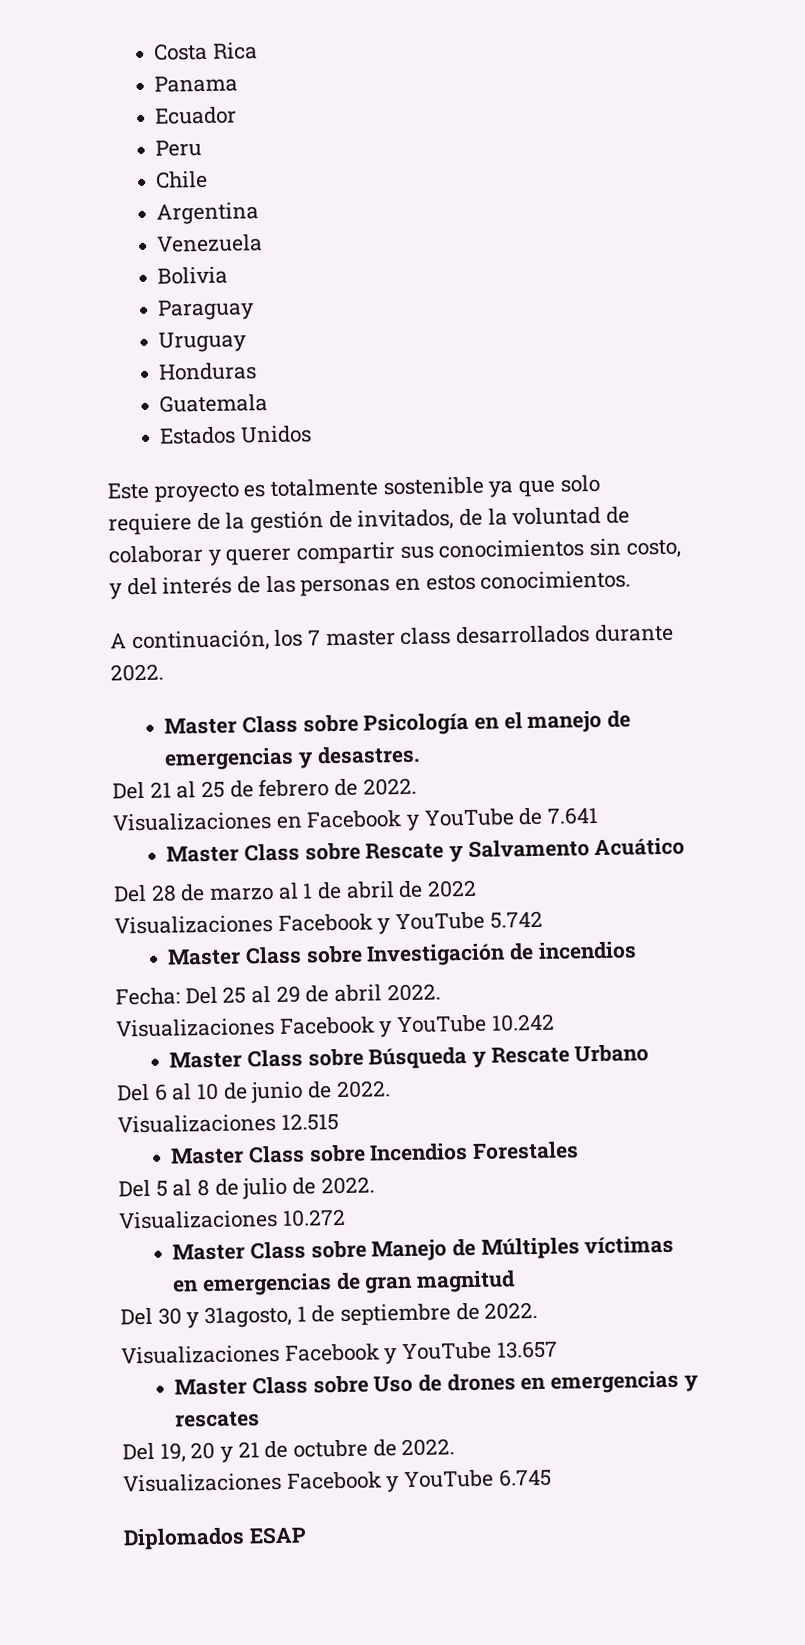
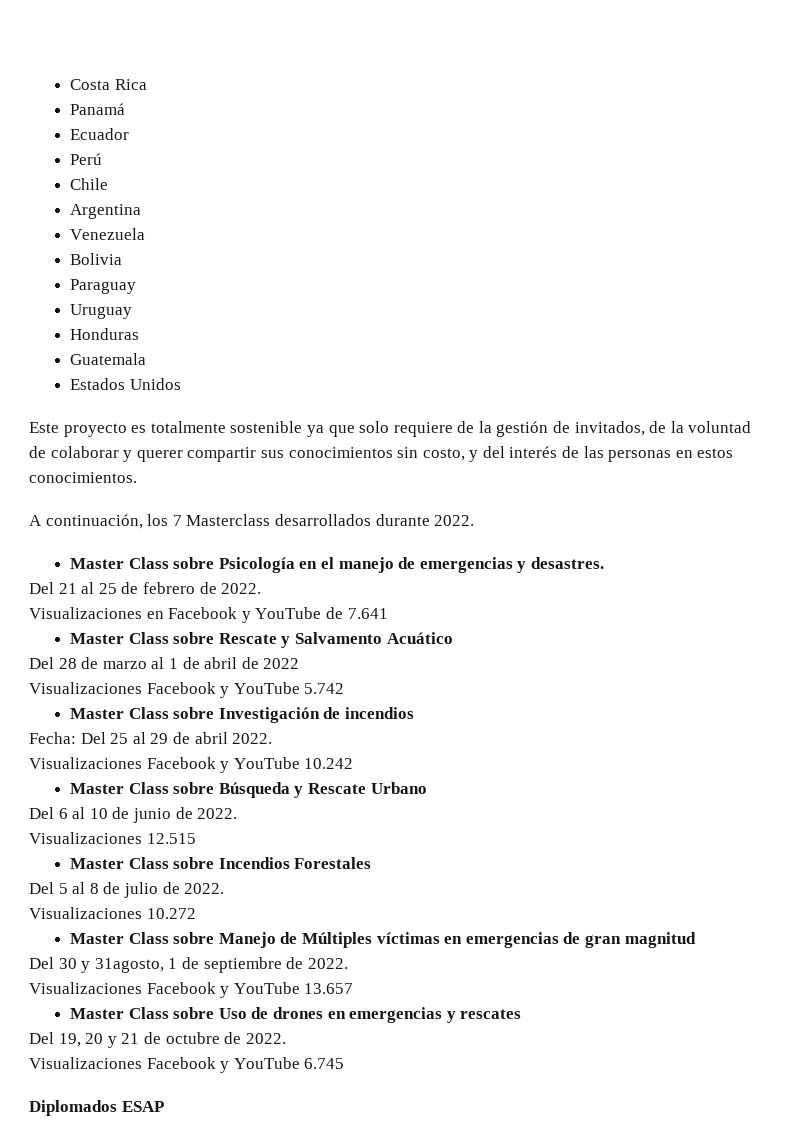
- Panama
+ Panamá
- Peru
+ Perú
- A continuación, los 7 master class desarrollados durante 2022.
+ A continuación, los 7 Masterclass desarrollados durante 2022.

